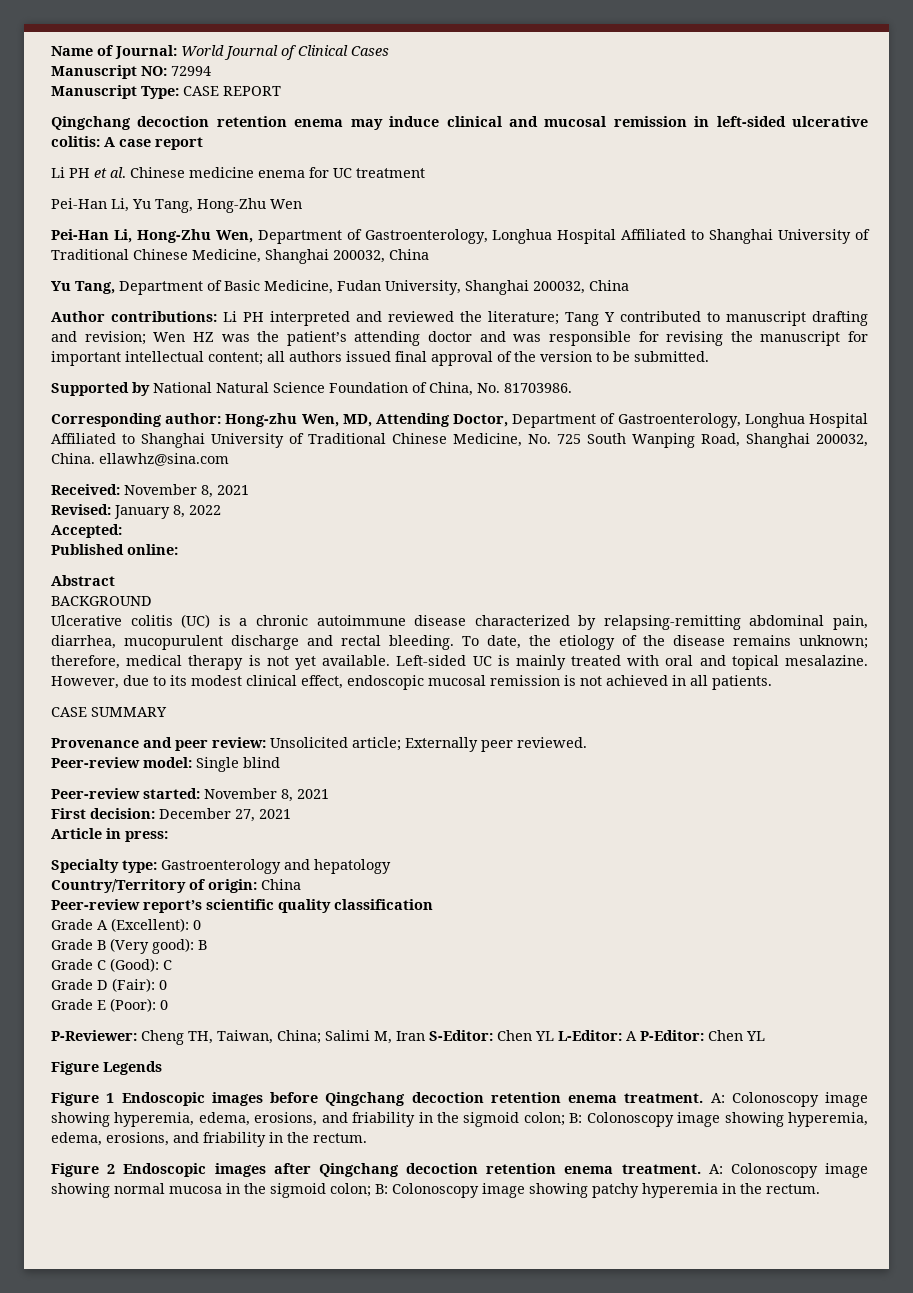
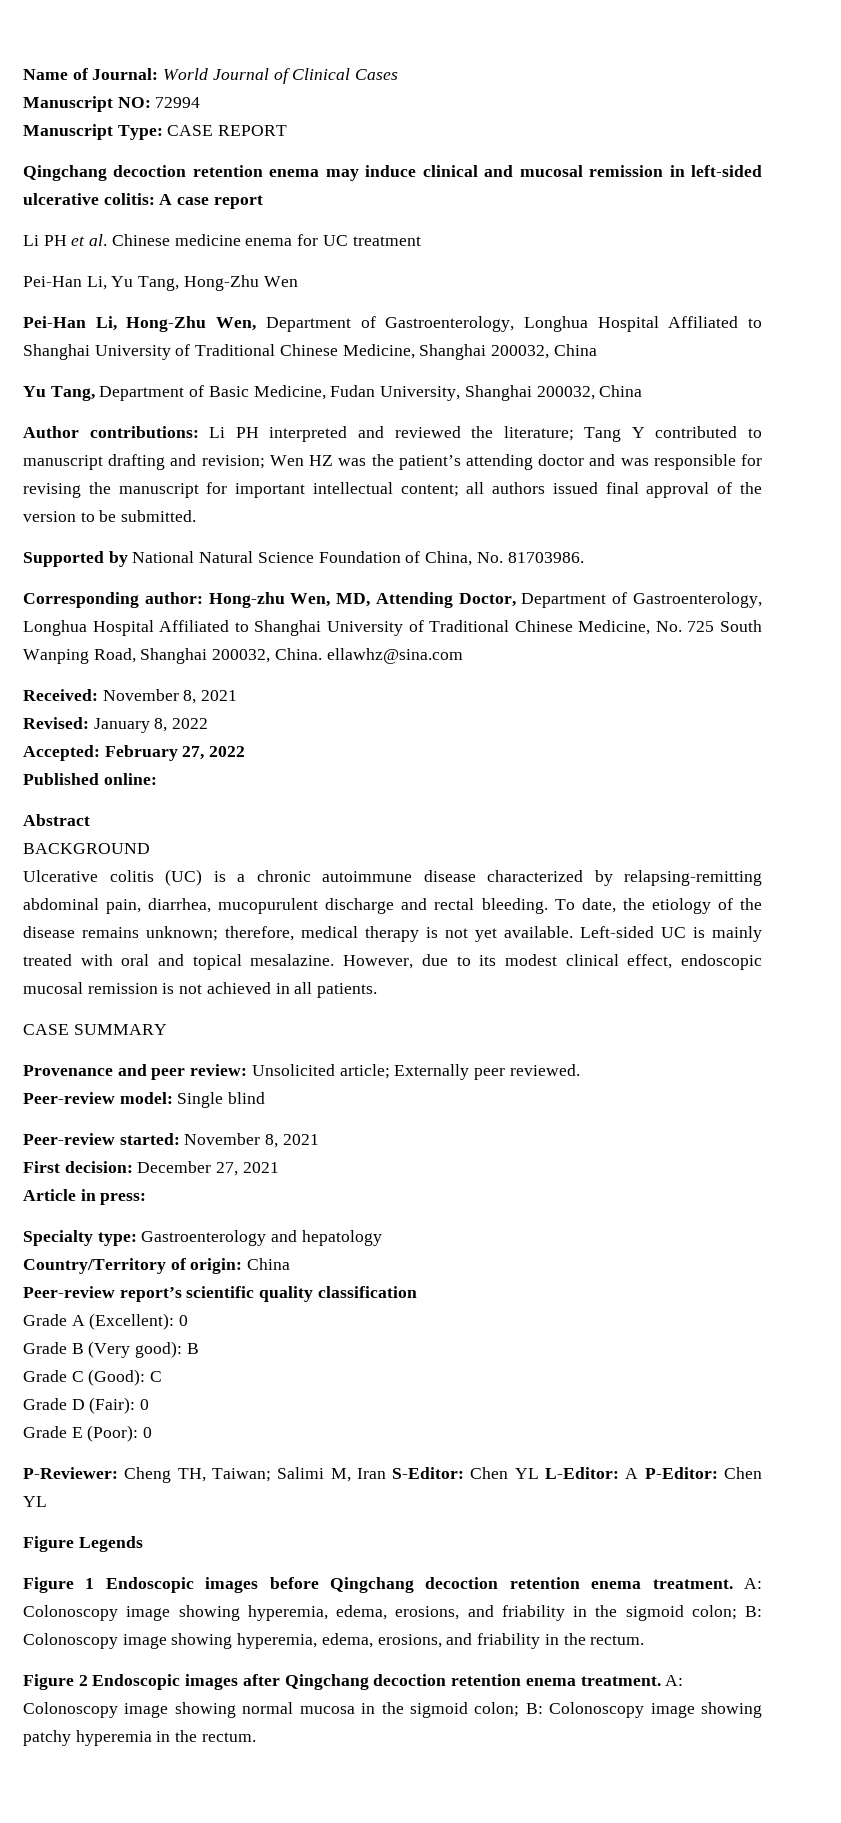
- Accepted:
+ Accepted: February 27, 2022
- P-Reviewer: Cheng TH, Taiwan, China; Salimi M, Iran S-Editor: Chen YL L-Editor: A P-Editor: Chen YL
+ P-Reviewer: Cheng TH, Taiwan; Salimi M, Iran S-Editor: Chen YL L-Editor: A P-Editor: Chen YL

